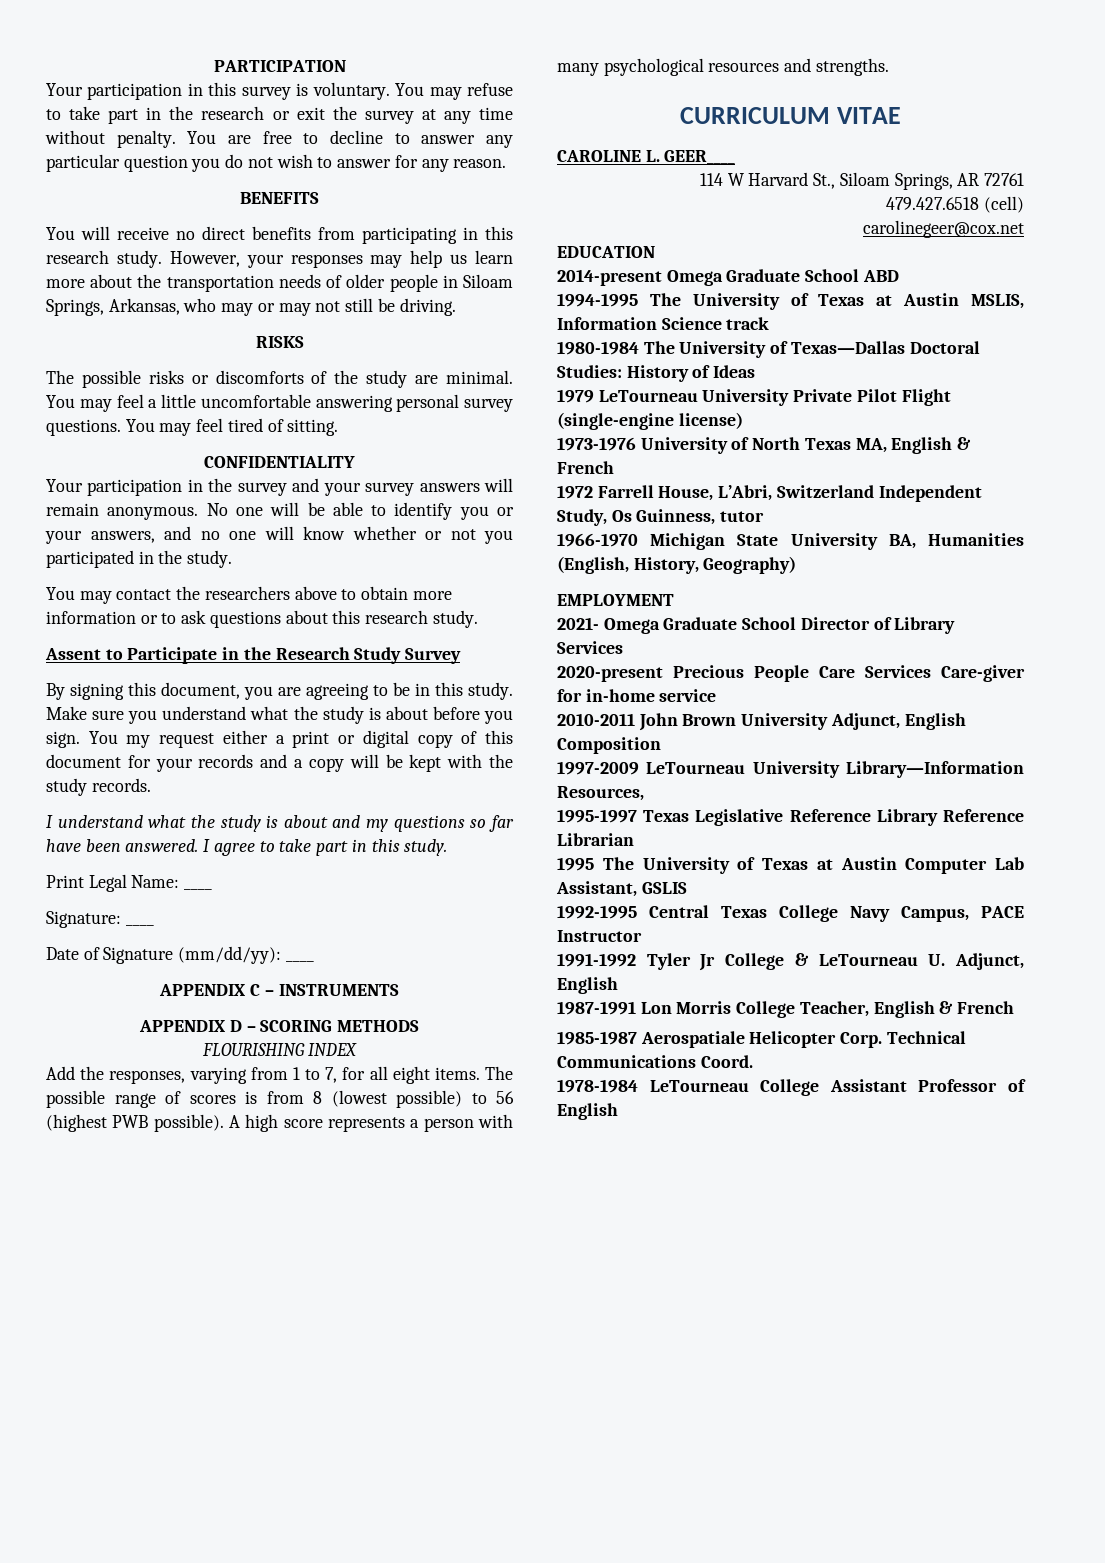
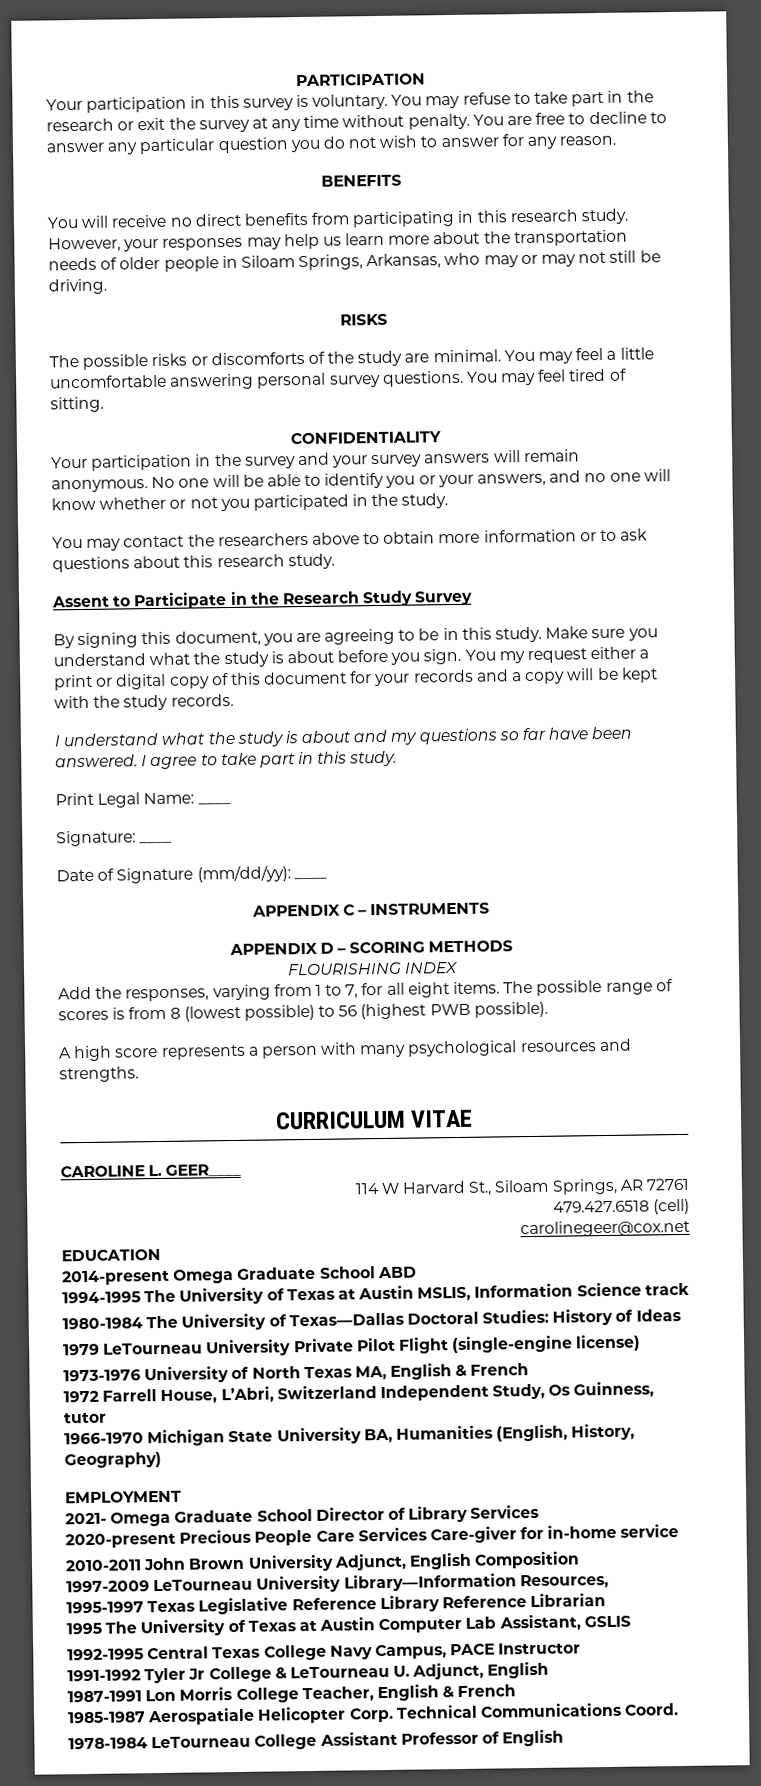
- The possible range of scores is from 8 (lowest possible) to 56 (highest PWB possible). A high score represents a person with many psychological resources and strengths.
+ The possible range of scores is from 8 (lowest possible) to 56 (highest PWB possible).
+ A high score represents a person with many psychological resources and strengths.

